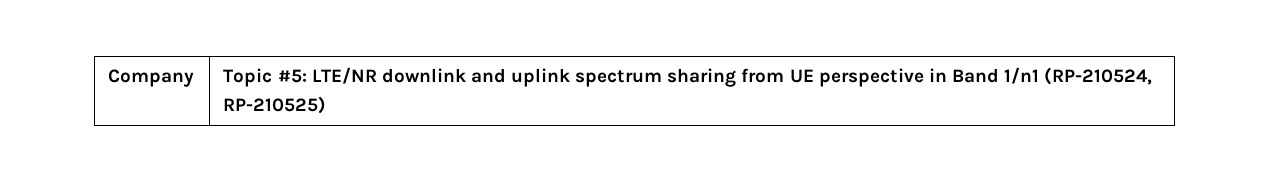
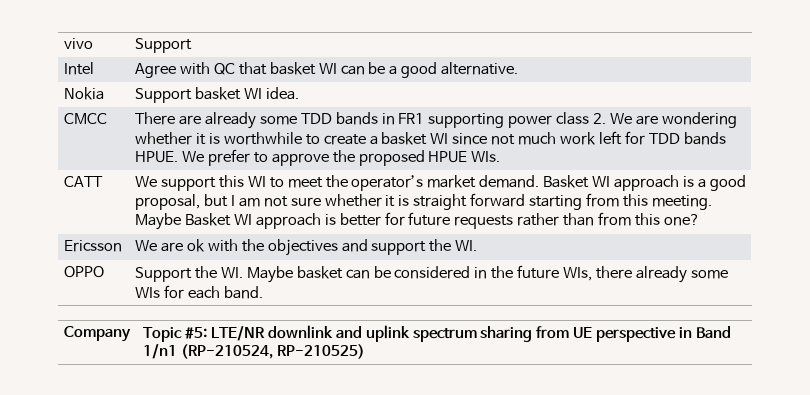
+ vivo | Support
+ Intel | Agree with QC that basket WI can be a good alternative.
+ Nokia | Support basket WI idea.
+ CMCC | There are already some TDD bands in FR1 supporting power class 2. We are wondering whether it is worthwhile to create a basket WI since not much work left for TDD bands HPUE. We prefer to approve the proposed HPUE WIs.
+ CATT | We support this WI to meet the operator’s market demand. Basket WI approach is a good proposal, but I am not sure whether it is straight forward starting from this meeting. Maybe Basket WI approach is better for future requests rather than from this one?
+ Ericsson | We are ok with the objectives and support the WI.
+ OPPO | Support the WI. Maybe basket can be considered in the future WIs, there already some WIs for each band.

